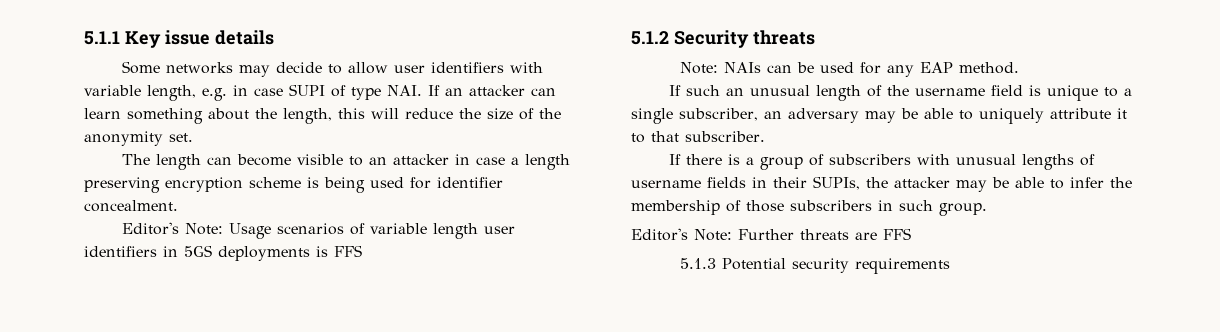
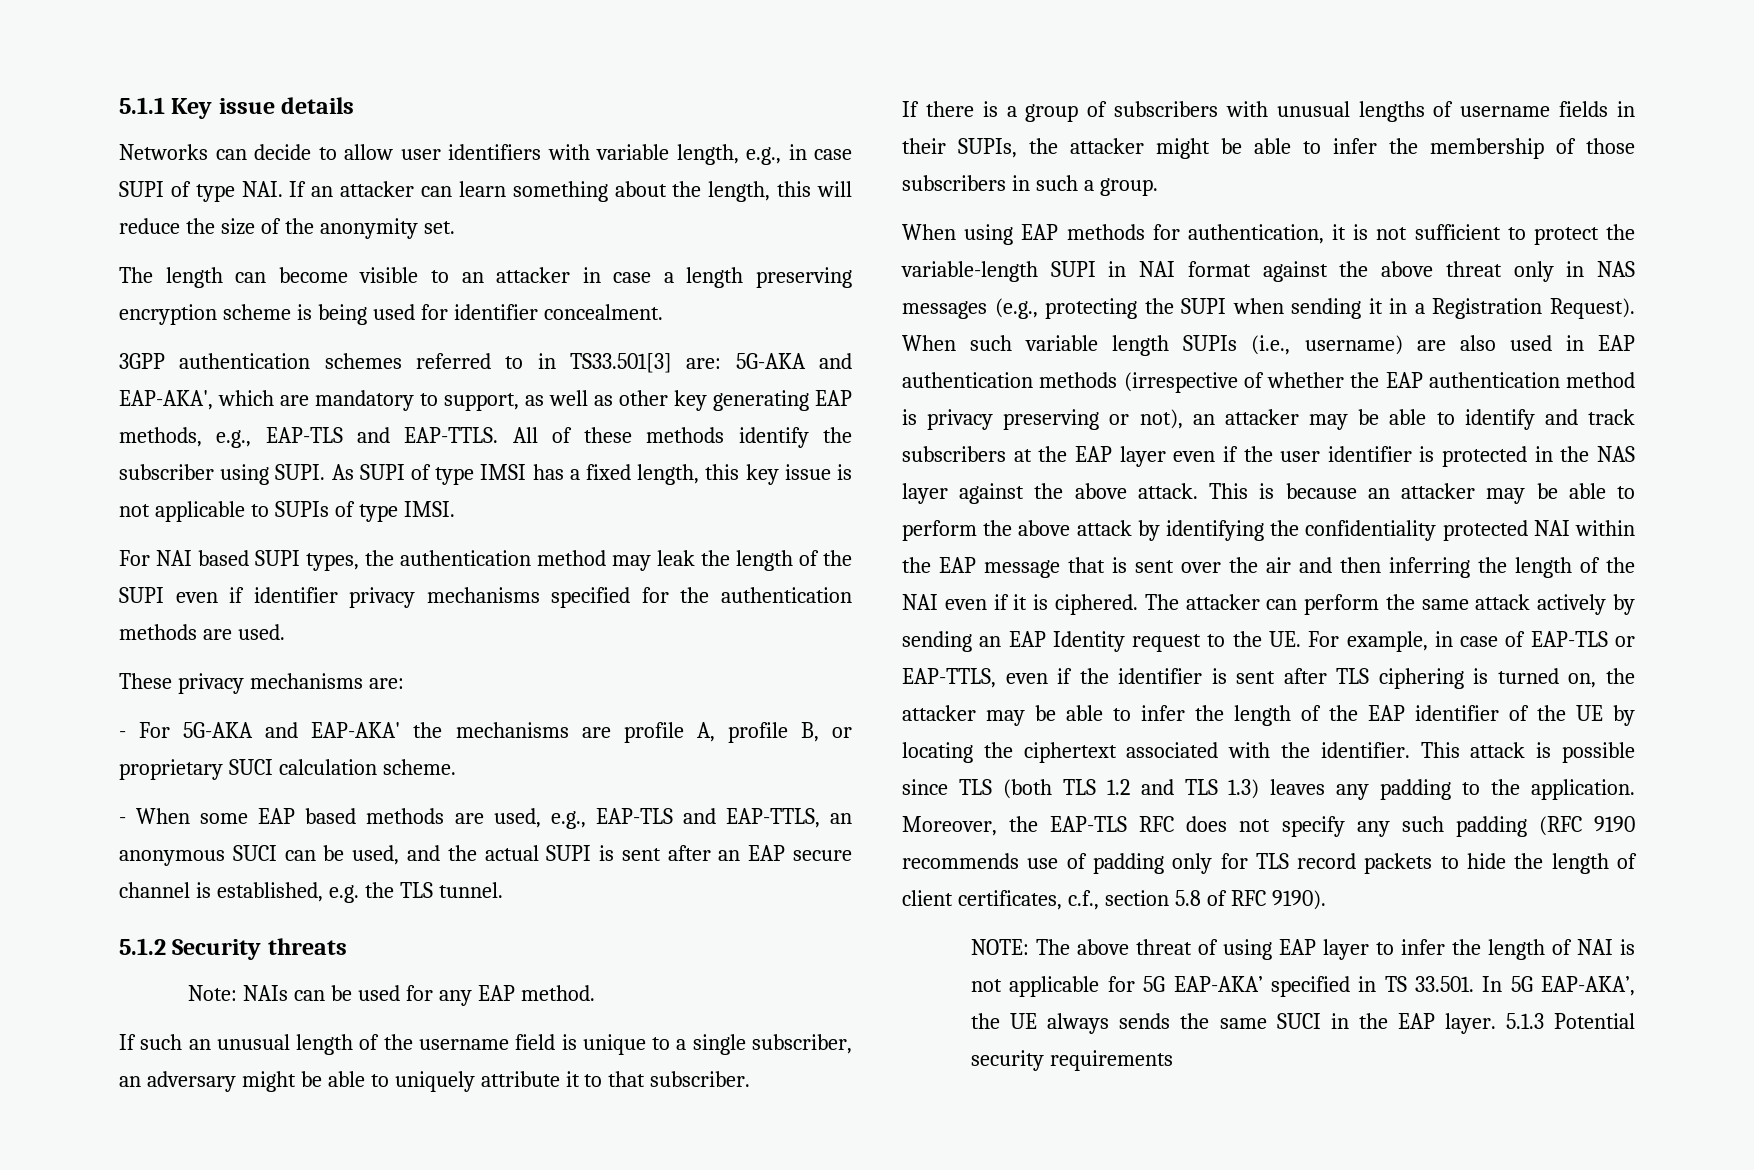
- Some networks may decide to allow user identifiers with variable length, e.g. in case SUPI of type NAI. If an attacker can learn something about the length, this will reduce the size of the anonymity set.
+ Networks can decide to allow user identifiers with variable length, e.g., in case SUPI of type NAI. If an attacker can learn something about the length, this will reduce the size of the anonymity set.
- Editor's Note: Usage scenarios of variable length user identifiers in 5GS deployments is FFS
+ 3GPP authentication schemes referred to in TS33.501[3] are: 5G-AKA and EAP-AKA', which are mandatory to support, as well as other key generating EAP methods, e.g., EAP-TLS and EAP-TTLS. All of these methods identify the subscriber using SUPI. As SUPI of type IMSI has a fixed length, this key issue is not applicable to SUPIs of type IMSI.
+ For NAI based SUPI types, the authentication method may leak the length of the SUPI even if identifier privacy mechanisms specified for the authentication methods are used.
+ These privacy mechanisms are:
+ - For 5G-AKA and EAP-AKA' the mechanisms are profile A, profile B, or proprietary SUCI calculation scheme.
+ - When some EAP based methods are used, e.g., EAP-TLS and EAP-TTLS, an anonymous SUCI can be used, and the actual SUPI is sent after an EAP secure channel is established, e.g. the TLS tunnel.
- If such an unusual length of the username field is unique to a single subscriber, an adversary may be able to uniquely attribute it to that subscriber.
+ If such an unusual length of the username field is unique to a single subscriber, an adversary might be able to uniquely attribute it to that subscriber.
- If there is a group of subscribers with unusual lengths of username fields in their SUPIs, the attacker may be able to infer the membership of those subscribers in such group.
+ If there is a group of subscribers with unusual lengths of username fields in their SUPIs, the attacker might be able to infer the membership of those subscribers in such a group.
- Editor's Note: Further threats are FFS
- 5.1.3 Potential security requirements
+ When using EAP methods for authentication, it is not sufficient to protect the variable-length SUPI in NAI format against the above threat only in NAS messages (e.g., protecting the SUPI when sending it in a Registration Request). When such variable length SUPIs (i.e., username) are also used in EAP authentication methods (irrespective of whether the EAP authentication method is privacy preserving or not), an attacker may be able to identify and track subscribers at the EAP layer even if the user identifier is protected in the NAS layer against the above attack. This is because an attacker may be able to perform the above attack by identifying the confidentiality protected NAI within the EAP message that is sent over the air and then inferring the length of the NAI even if it is ciphered. The attacker can perform the same attack actively by sending an EAP Identity request to the UE. For example, in case of EAP-TLS or EAP-TTLS, even if the identifier is sent after TLS ciphering is turned on, the attacker may be able to infer the length of the EAP identifier of the UE by locating the ciphertext associated with the identifier. This attack is possible since TLS (both TLS 1.2 and TLS 1.3) leaves any padding to the application. Moreover, the EAP-TLS RFC does not specify any such padding (RFC 9190 recommends use of padding only for TLS record packets to hide the length of client certificates, c.f., section 5.8 of RFC 9190).
+ NOTE: The above threat of using EAP layer to infer the length of NAI is not applicable for 5G EAP-AKA’ specified in TS 33.501. In 5G EAP-AKA’, the UE always sends the same SUCI in the EAP layer. 5.1.3 Potential security requirements

